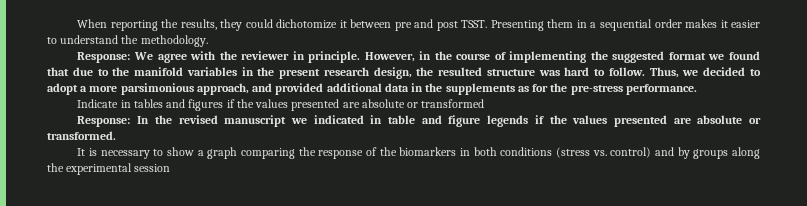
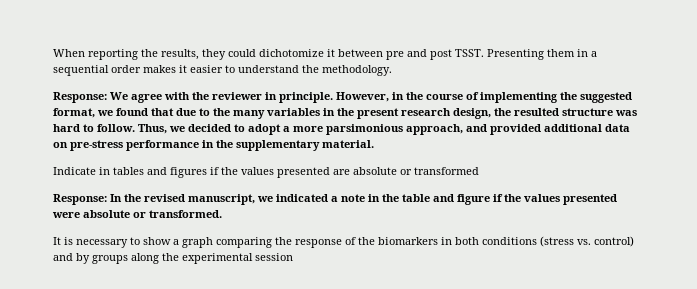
- However, in the course of implementing the suggested format we found that due to the manifold variables in the present research design, the resulted structure was hard to follow.
+ However, in the course of implementing the suggested format, we found that due to the many variables in the present research design, the resulted structure was hard to follow.
- Thus, we decided to adopt a more parsimonious approach, and provided additional data in the supplements as for the pre-stress performance.
+ Thus, we decided to adopt a more parsimonious approach, and provided additional data on pre-stress performance in the supplementary material.
- Response: In the revised manuscript we indicated in table and figure legends if the values presented are absolute or transformed.
+ Response: In the revised manuscript, we indicated a note in the table and figure if the values presented were absolute or transformed.

